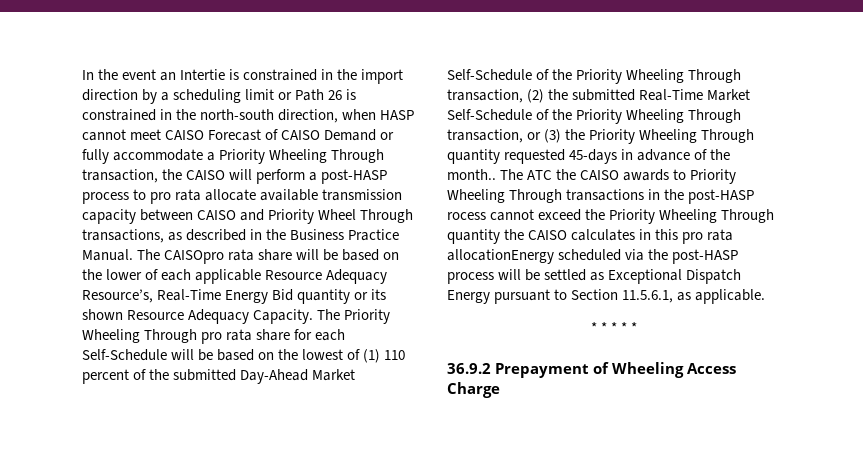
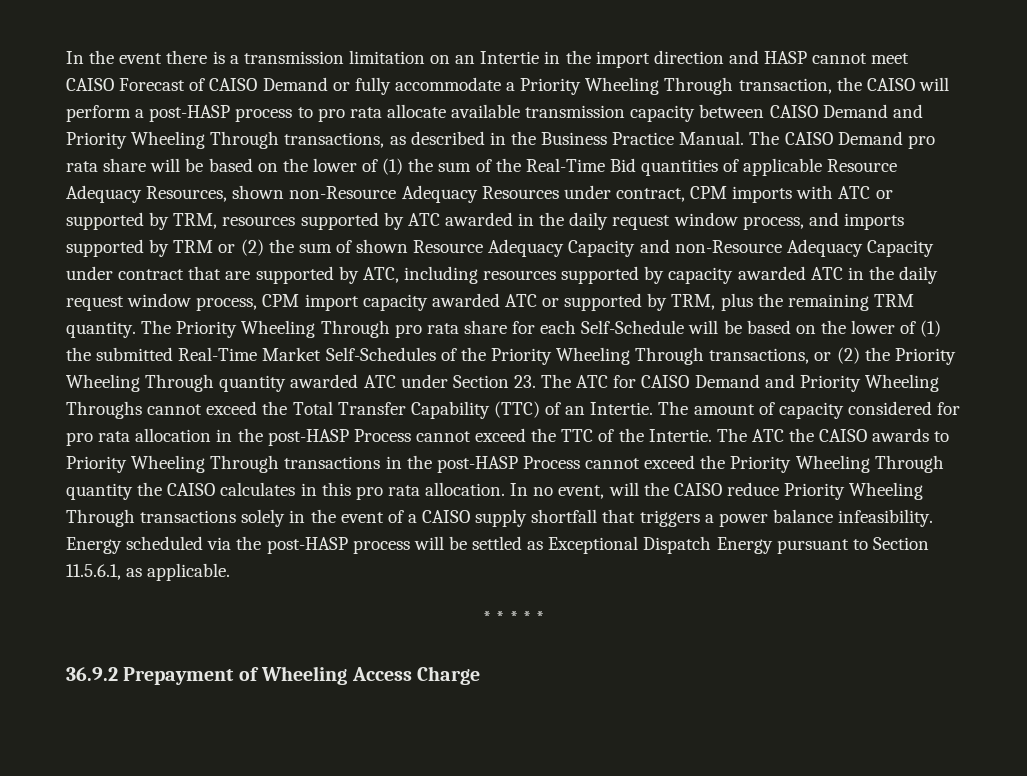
- In the event an Intertie is constrained in the import direction by a scheduling limit or Path 26 is constrained in the north-south direction, when HASP cannot meet CAISO Forecast of CAISO Demand or fully accommodate a Priority Wheeling Through transaction, the CAISO will perform a post-HASP process to pro rata allocate available transmission capacity between CAISO and Priority Wheel Through transactions, as described in the Business Practice Manual.
+ In the event there is a transmission limitation on an Intertie in the import direction and HASP cannot meet CAISO Forecast of CAISO Demand or fully accommodate a Priority Wheeling Through transaction, the CAISO will perform a post-HASP process to pro rata allocate available transmission capacity between CAISO Demand and Priority Wheeling Through transactions, as described in the Business Practice Manual.
- The CAISOpro rata share will be based on the lower of each applicable Resource Adequacy Resource’s, Real-Time Energy Bid quantity or its shown Resource Adequacy Capacity.
+ The CAISO Demand pro rata share will be based on the lower of (1) the sum of the Real-Time Bid quantities of applicable Resource Adequacy Resources, shown non-Resource Adequacy Resources under contract, CPM imports with ATC or supported by TRM, resources supported by ATC awarded in the daily request window process, and imports supported by TRM or (2) the sum of shown Resource Adequacy Capacity and non-Resource Adequacy Capacity under contract that are supported by ATC, including resources supported by capacity awarded ATC in the daily request window process, CPM import capacity awarded ATC or supported by TRM, plus the remaining TRM quantity.
- The Priority Wheeling Through pro rata share for each Self-Schedule will be based on the lowest of (1) 110 percent of the submitted Day-Ahead Market Self-Schedule of the Priority Wheeling Through transaction, (2) the submitted Real-Time Market Self-Schedule of the Priority Wheeling Through transaction, or (3) the Priority Wheeling Through quantity requested 45-days in advance of the month..
+ The Priority Wheeling Through pro rata share for each Self-Schedule will be based on the lower of (1) the submitted Real-Time Market Self-Schedules of the Priority Wheeling Through transactions, or (2) the Priority Wheeling Through quantity awarded ATC under Section 23. The ATC for CAISO Demand and Priority Wheeling Throughs cannot exceed the Total Transfer Capability (TTC) of an Intertie. The amount of capacity considered for pro rata allocation in the post-HASP Process cannot exceed the TTC of the Intertie.
- The ATC the CAISO awards to Priority Wheeling Through transactions in the post-HASP rocess cannot exceed the Priority Wheeling Through quantity the CAISO calculates in this pro rata allocationEnergy scheduled via the post-HASP process will be settled as Exceptional Dispatch Energy pursuant to Section 11.5.6.1, as applicable.
+ The ATC the CAISO awards to Priority Wheeling Through transactions in the post-HASP Process cannot exceed the Priority Wheeling Through quantity the CAISO calculates in this pro rata allocation. In no event, will the CAISO reduce Priority Wheeling Through transactions solely in the event of a CAISO supply shortfall that triggers a power balance infeasibility. Energy scheduled via the post-HASP process will be settled as Exceptional Dispatch Energy pursuant to Section 11.5.6.1, as applicable.

